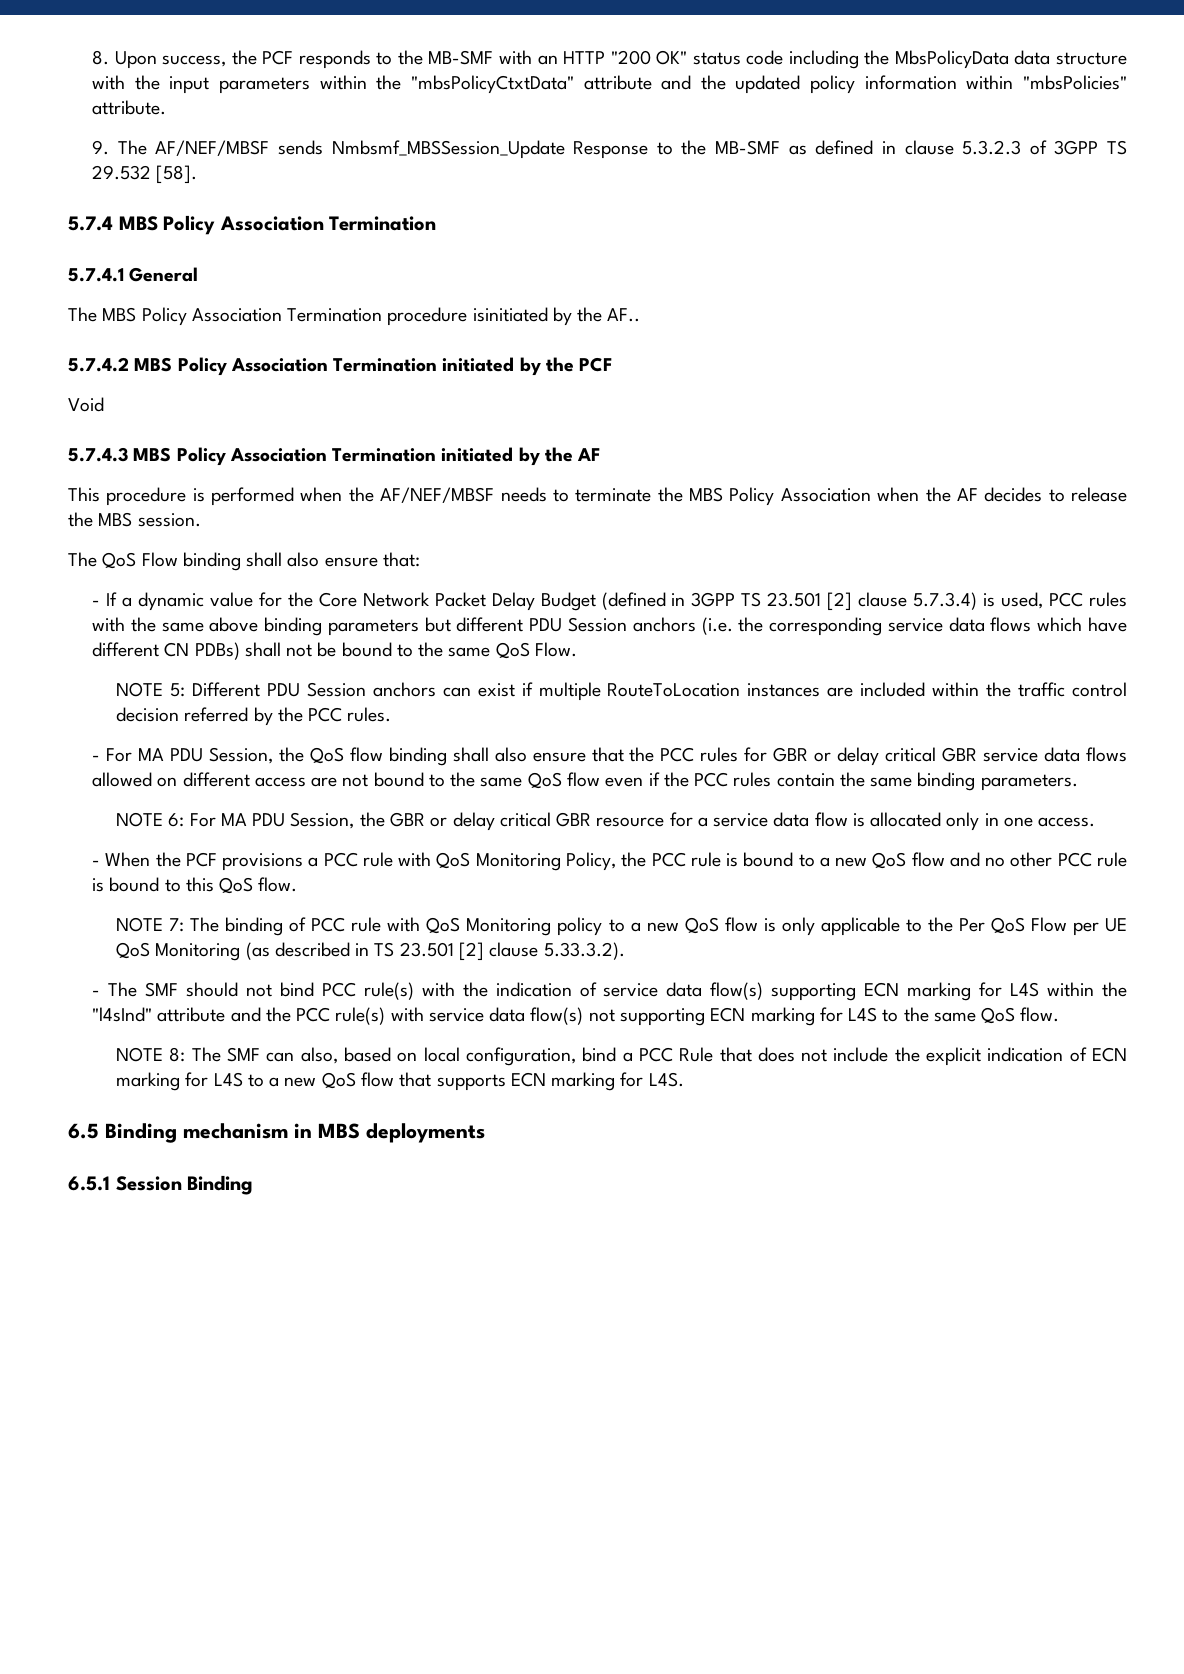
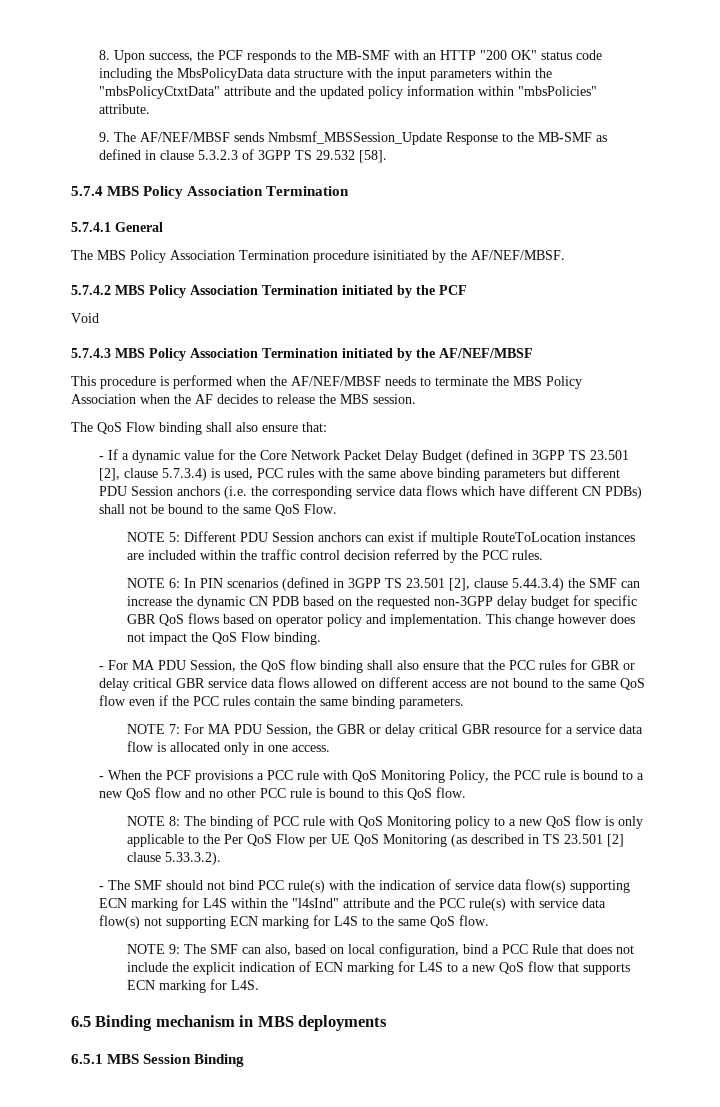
- The MBS Policy Association Termination procedure isinitiated by the AF..
+ The MBS Policy Association Termination procedure isinitiated by the AF/NEF/MBSF.
- 5.7.4.3 MBS Policy Association Termination initiated by the AF
+ 5.7.4.3 MBS Policy Association Termination initiated by the AF/NEF/MBSF
- - If a dynamic value for the Core Network Packet Delay Budget (defined in 3GPP TS 23.501 [2] clause 5.7.3.4) is used, PCC rules with the same above binding parameters but different PDU Session anchors (i.e. the corresponding service data flows which have different CN PDBs) shall not be bound to the same QoS Flow.
+ - If a dynamic value for the Core Network Packet Delay Budget (defined in 3GPP TS 23.501 [2], clause 5.7.3.4) is used, PCC rules with the same above binding parameters but different PDU Session anchors (i.e. the corresponding service data flows which have different CN PDBs) shall not be bound to the same QoS Flow.
+ NOTE 6: In PIN scenarios (defined in 3GPP TS 23.501 [2], clause 5.44.3.4) the SMF can increase the dynamic CN PDB based on the requested non-3GPP delay budget for specific GBR QoS flows based on operator policy and implementation. This change however does not impact the QoS Flow binding.
- NOTE 6: For MA PDU Session, the GBR or delay critical GBR resource for a service data flow is allocated only in one access.
+ NOTE 7: For MA PDU Session, the GBR or delay critical GBR resource for a service data flow is allocated only in one access.
- NOTE 7: The binding of PCC rule with QoS Monitoring policy to a new QoS flow is only applicable to the Per QoS Flow per UE QoS Monitoring (as described in TS 23.501 [2] clause 5.33.3.2).
+ NOTE 8: The binding of PCC rule with QoS Monitoring policy to a new QoS flow is only applicable to the Per QoS Flow per UE QoS Monitoring (as described in TS 23.501 [2] clause 5.33.3.2).
- NOTE 8: The SMF can also, based on local configuration, bind a PCC Rule that does not include the explicit indication of ECN marking for L4S to a new QoS flow that supports ECN marking for L4S.
+ NOTE 9: The SMF can also, based on local configuration, bind a PCC Rule that does not include the explicit indication of ECN marking for L4S to a new QoS flow that supports ECN marking for L4S.
- 6.5.1 Session Binding
+ 6.5.1 MBS Session Binding

